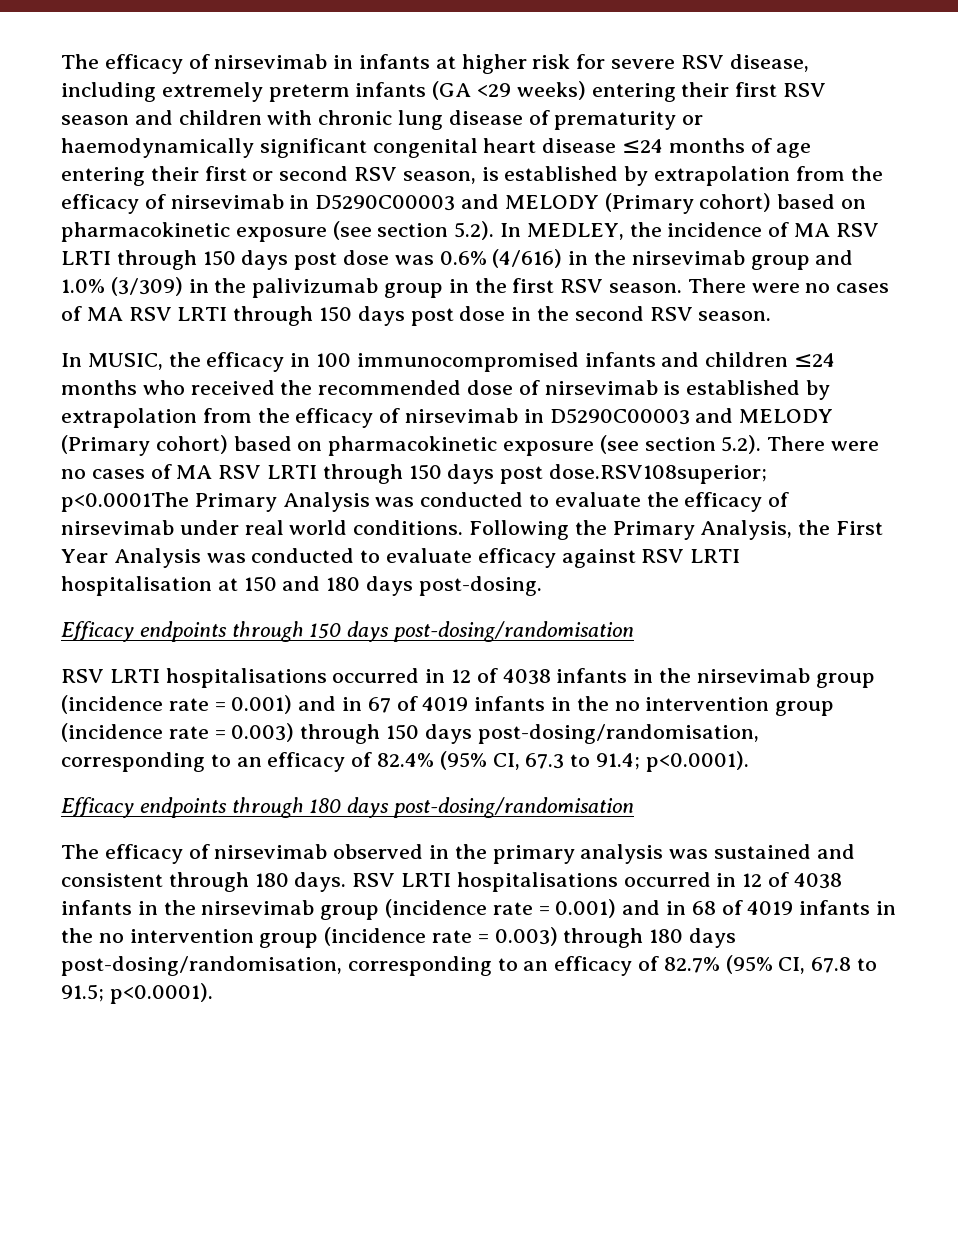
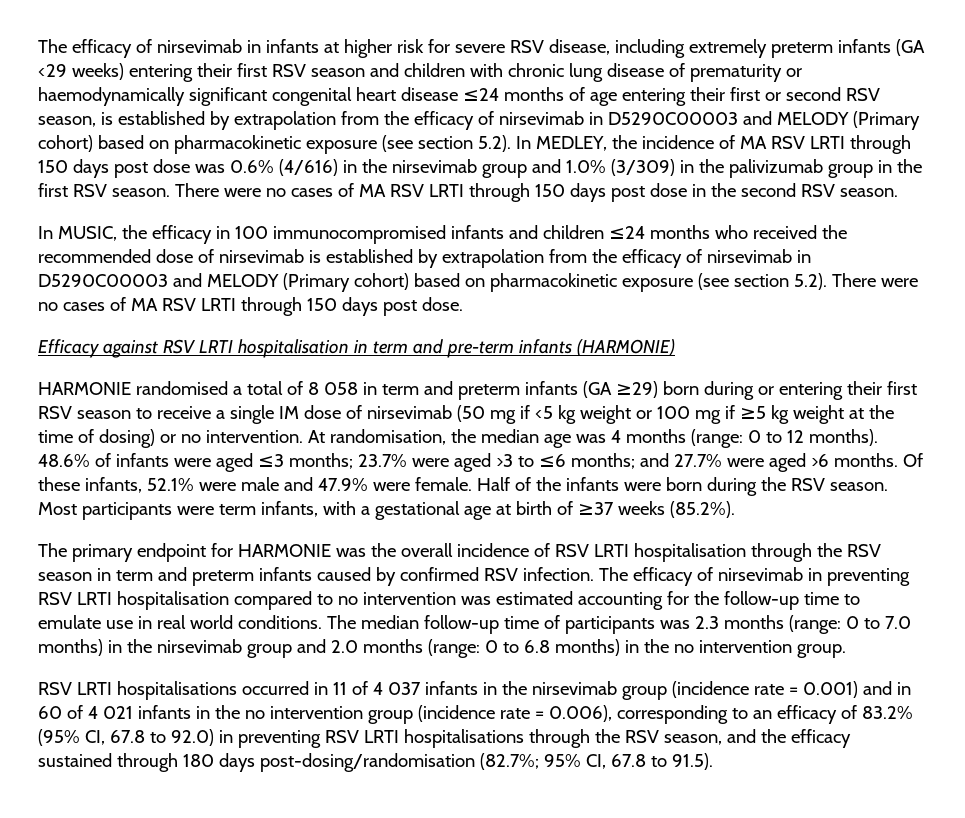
- In MUSIC, the efficacy in 100 immunocompromised infants and children ≤24 months who received the recommended dose of nirsevimab is established by extrapolation from the efficacy of nirsevimab in D5290C00003 and MELODY (Primary cohort) based on pharmacokinetic exposure (see section 5.2). There were no cases of MA RSV LRTI through 150 days post dose.RSV108superior; p<0.0001The Primary Analysis was conducted to evaluate the efficacy of nirsevimab under real world conditions. Following the Primary Analysis, the First Year Analysis was conducted to evaluate efficacy against RSV LRTI hospitalisation at 150 and 180 days post-dosing.
- Efficacy endpoints through 150 days post-dosing/randomisation
- RSV LRTI hospitalisations occurred in 12 of 4038 infants in the nirsevimab group (incidence rate = 0.001) and in 67 of 4019 infants in the no intervention group (incidence rate = 0.003) through 150 days post-dosing/randomisation, corresponding to an efficacy of 82.4% (95% CI, 67.3 to 91.4; p<0.0001).
- Efficacy endpoints through 180 days post-dosing/randomisation
- The efficacy of nirsevimab observed in the primary analysis was sustained and consistent through 180 days. RSV LRTI hospitalisations occurred in 12 of 4038 infants in the nirsevimab group (incidence rate = 0.001) and in 68 of 4019 infants in the no intervention group (incidence rate = 0.003) through 180 days post-dosing/randomisation, corresponding to an efficacy of 82.7% (95% CI, 67.8 to 91.5; p<0.0001).
+ In MUSIC, the efficacy in 100 immunocompromised infants and children ≤24 months who received the recommended dose of nirsevimab is established by extrapolation from the efficacy of nirsevimab in D5290C00003 and MELODY (Primary cohort) based on pharmacokinetic exposure (see section 5.2). There were no cases of MA RSV LRTI through 150 days post dose.
+ Efficacy against RSV LRTI hospitalisation in term and pre-term infants (HARMONIE)
+ HARMONIE randomised a total of 8 058 in term and preterm infants (GA ≥29) born during or entering their first RSV season to receive a single IM dose of nirsevimab (50 mg if <5 kg weight or 100 mg if ≥5 kg weight at the time of dosing) or no intervention. At randomisation, the median age was 4 months (range: 0 to 12 months). 48.6% of infants were aged ≤3 months; 23.7% were aged >3 to ≤6 months; and 27.7% were aged >6 months. Of these infants, 52.1% were male and 47.9% were female. Half of the infants were born during the RSV season. Most participants were term infants, with a gestational age at birth of ≥37 weeks (85.2%).
+ The primary endpoint for HARMONIE was the overall incidence of RSV LRTI hospitalisation through the RSV season in term and preterm infants caused by confirmed RSV infection. The efficacy of nirsevimab in preventing RSV LRTI hospitalisation compared to no intervention was estimated accounting for the follow-up time to emulate use in real world conditions. The median follow-up time of participants was 2.3 months (range: 0 to 7.0 months) in the nirsevimab group and 2.0 months (range: 0 to 6.8 months) in the no intervention group.
+ RSV LRTI hospitalisations occurred in 11 of 4 037 infants in the nirsevimab group (incidence rate = 0.001) and in 60 of 4 021 infants in the no intervention group (incidence rate = 0.006), corresponding to an efficacy of 83.2% (95% CI, 67.8 to 92.0) in preventing RSV LRTI hospitalisations through the RSV season, and the efficacy sustained through 180 days post-dosing/randomisation (82.7%; 95% CI, 67.8 to 91.5).

